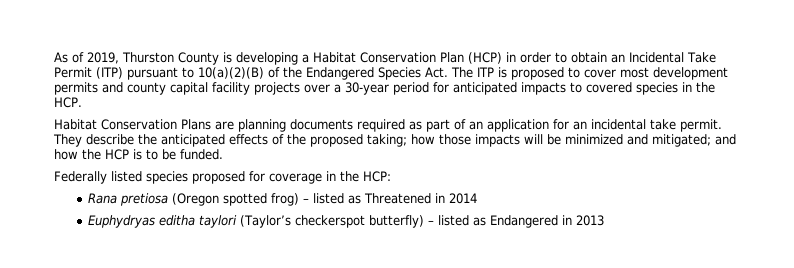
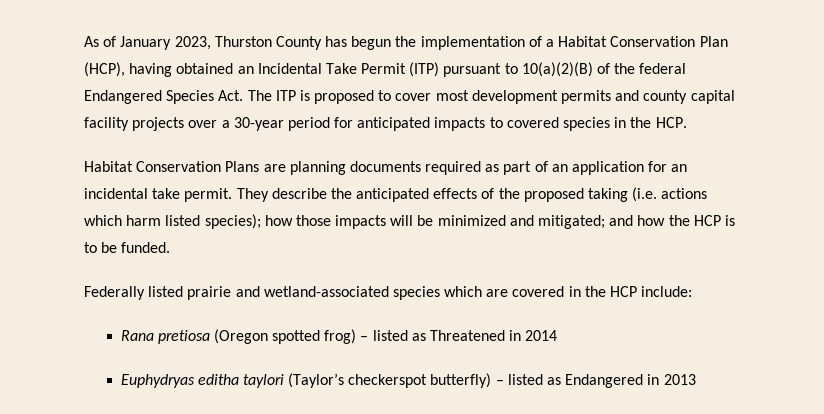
- As of 2019, Thurston County is developing a Habitat Conservation Plan (HCP) in order to obtain an Incidental Take Permit (ITP) pursuant to 10(a)(2)(B) of the Endangered Species Act. The ITP is proposed to cover most development permits and county capital facility projects over a 30-year period for anticipated impacts to covered species in the HCP.
+ As of January 2023, Thurston County has begun the implementation of a Habitat Conservation Plan (HCP), having obtained an Incidental Take Permit (ITP) pursuant to 10(a)(2)(B) of the federal Endangered Species Act. The ITP is proposed to cover most development permits and county capital facility projects over a 30-year period for anticipated impacts to covered species in the HCP.
- They describe the anticipated effects of the proposed taking; how those impacts will be minimized and mitigated; and how the HCP is to be funded.
+ They describe the anticipated effects of the proposed taking (i.e. actions which harm listed species); how those impacts will be minimized and mitigated; and how the HCP is to be funded.
- Federally listed species proposed for coverage in the HCP:
+ Federally listed prairie and wetland-associated species which are covered in the HCP include:

